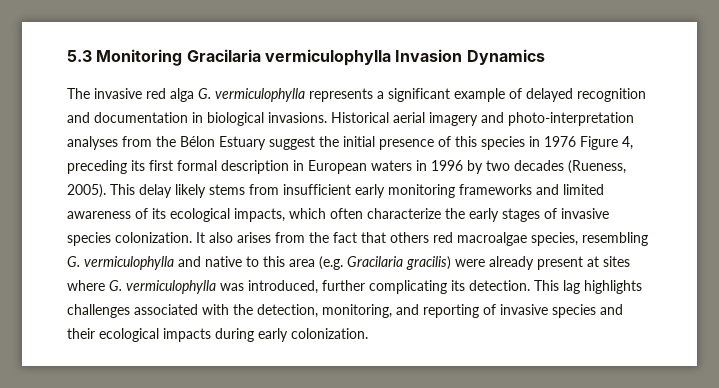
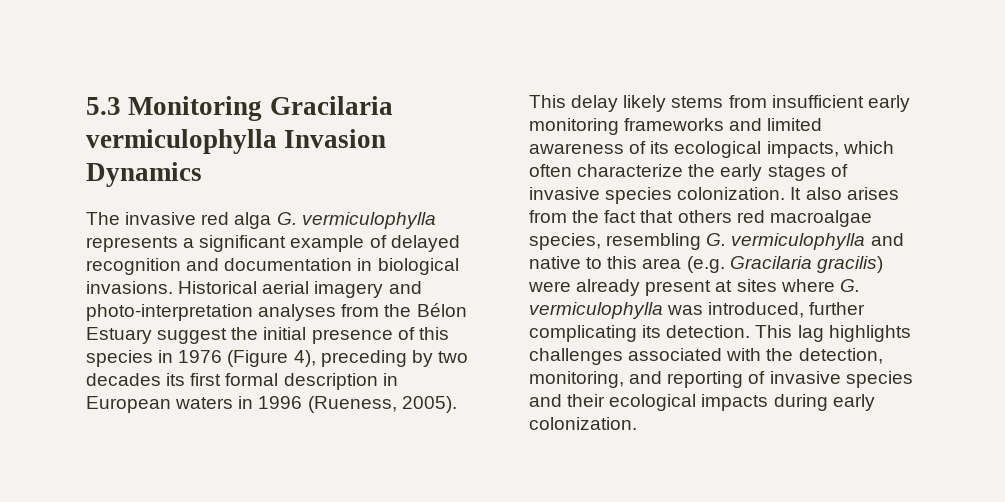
- Historical aerial imagery and photo-interpretation analyses from the Bélon Estuary suggest the initial presence of this species in 1976 Figure 4, preceding its first formal description in European waters in 1996 by two decades (Rueness, 2005).
+ Historical aerial imagery and photo-interpretation analyses from the Bélon Estuary suggest the initial presence of this species in 1976 (Figure 4), preceding by two decades its first formal description in European waters in 1996 (Rueness, 2005).

